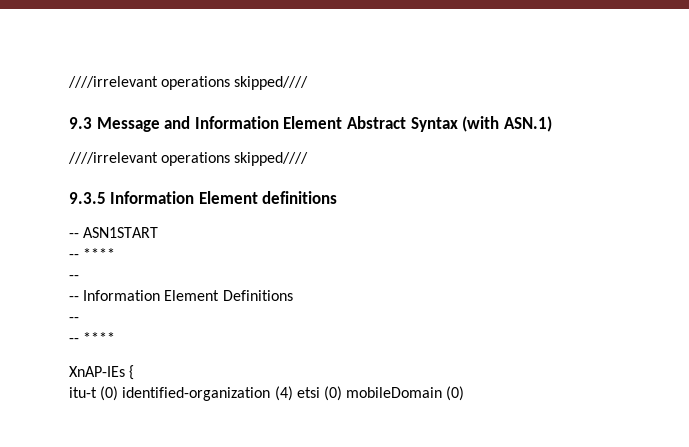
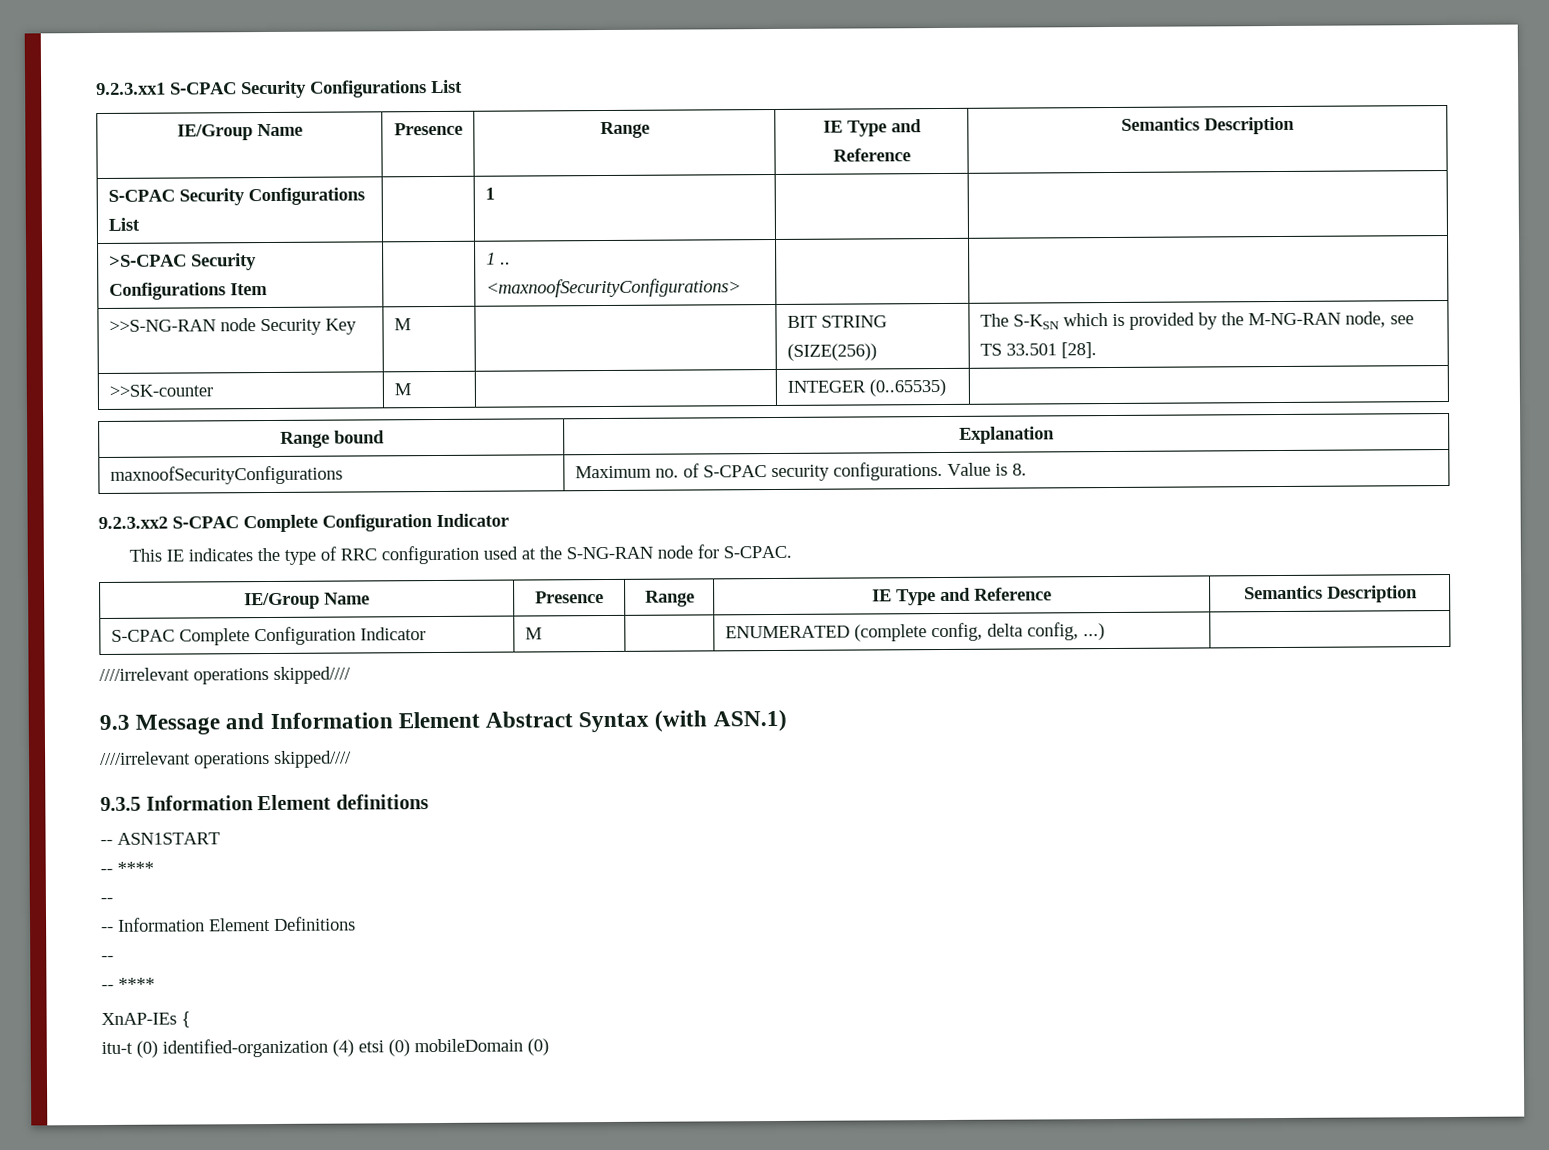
+ 9.2.3.xx1 S-CPAC Security Configurations List
+ IE/Group Name | Presence | Range | IE Type and Reference | Semantics Description
+ S-CPAC Security Configurations List | | 1 | |
+ >S-CPAC Security Configurations Item | | 1 .. <maxnoofSecurityConfigurations> | |
+ >>S-NG-RAN node Security Key | M | | BIT STRING (SIZE(256)) | The S-KSN which is provided by the M-NG-RAN node, see TS 33.501 [28].
+ >>SK-counter | M | | INTEGER (0..65535) |
+ Range bound | Explanation
+ maxnoofSecurityConfigurations | Maximum no. of S-CPAC security configurations. Value is 8.
+ 9.2.3.xx2 S-CPAC Complete Configuration Indicator
+ This IE indicates the type of RRC configuration used at the S-NG-RAN node for S-CPAC.
+ IE/Group Name | Presence | Range | IE Type and Reference | Semantics Description
+ S-CPAC Complete Configuration Indicator | M | | ENUMERATED (complete config, delta config, ...) |

